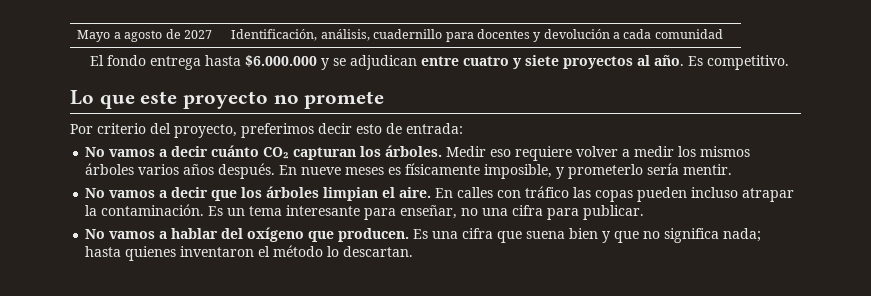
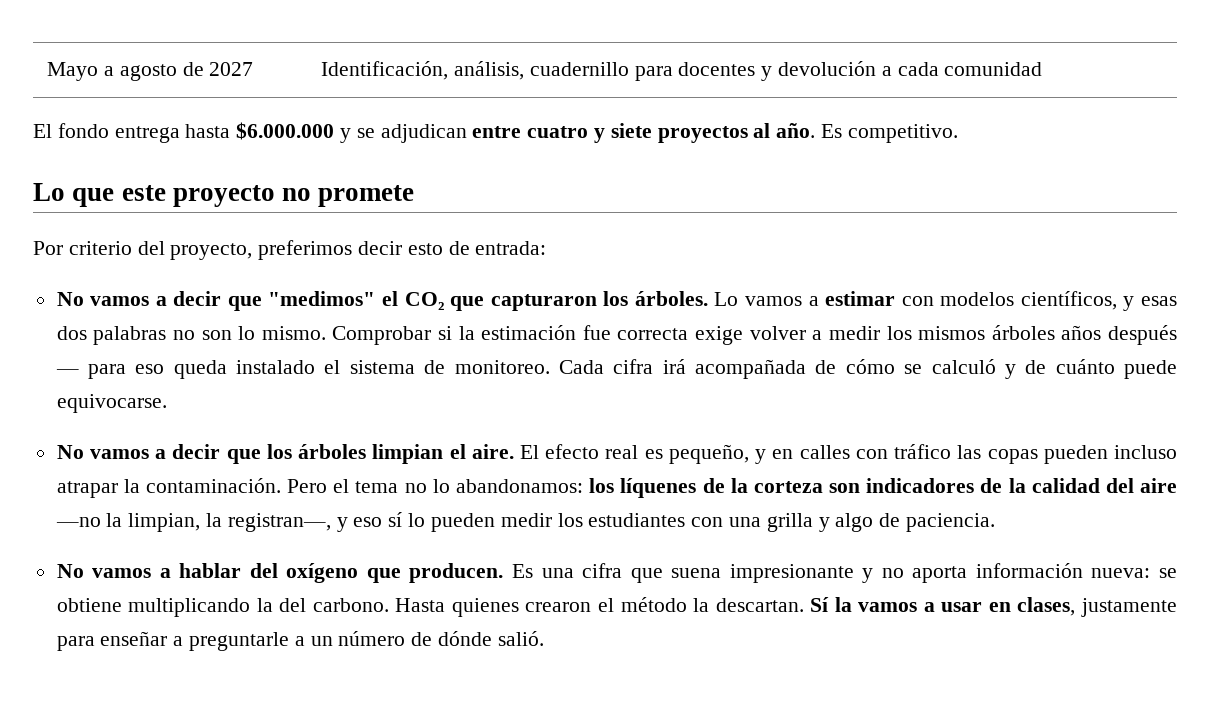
- No vamos a decir cuánto CO₂ capturan los árboles. Medir eso requiere volver a medir los mismos árboles varios años después. En nueve meses es físicamente imposible, y prometerlo sería mentir.
+ No vamos a decir que "medimos" el CO₂ que capturaron los árboles. Lo vamos a estimar con modelos científicos, y esas dos palabras no son lo mismo. Comprobar si la estimación fue correcta exige volver a medir los mismos árboles años después — para eso queda instalado el sistema de monitoreo. Cada cifra irá acompañada de cómo se calculó y de cuánto puede equivocarse.
- En calles con tráfico las copas pueden incluso atrapar la contaminación.
+ El efecto real es pequeño, y en calles con tráfico las copas pueden incluso atrapar la contaminación.
- Es un tema interesante para enseñar, no una cifra para publicar.
+ Pero el tema no lo abandonamos: los líquenes de la corteza son indicadores de la calidad del aire —no la limpian, la registran—, y eso sí lo pueden medir los estudiantes con una grilla y algo de paciencia.
- Es una cifra que suena bien y que no significa nada; hasta quienes inventaron el método lo descartan.
+ Es una cifra que suena impresionante y no aporta información nueva: se obtiene multiplicando la del carbono. Hasta quienes crearon el método la descartan. Sí la vamos a usar en clases, justamente para enseñar a preguntarle a un número de dónde salió.

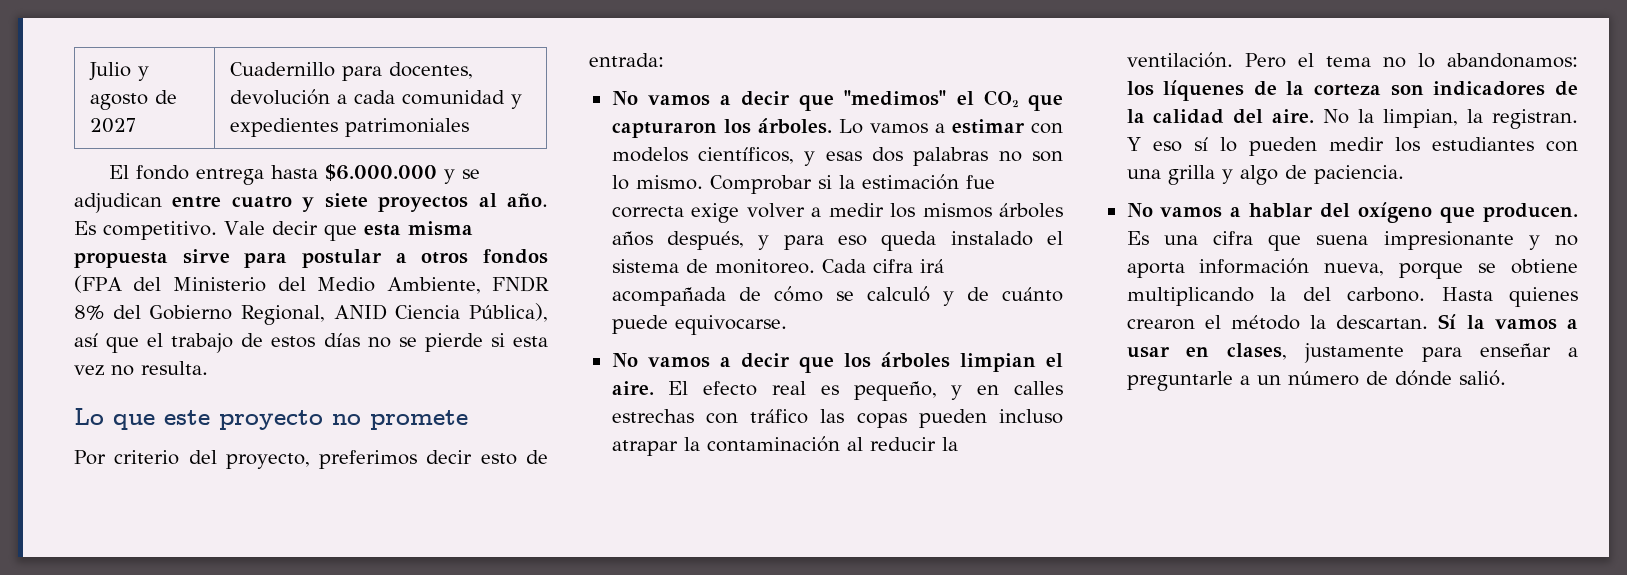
- Mayo a agosto de 2027 | Identificación, análisis, cuadernillo para docentes y devolución a cada comunidad
+ Julio y agosto de 2027 | Cuadernillo para docentes, devolución a cada comunidad y expedientes patrimoniales
+ Vale decir que esta misma propuesta sirve para postular a otros fondos (FPA del Ministerio del Medio Ambiente, FNDR 8% del Gobierno Regional, ANID Ciencia Pública), así que el trabajo de estos días no se pierde si esta vez no resulta.
- Comprobar si la estimación fue correcta exige volver a medir los mismos árboles años después — para eso queda instalado el sistema de monitoreo.
+ Comprobar si la estimación fue correcta exige volver a medir los mismos árboles años después, y para eso queda instalado el sistema de monitoreo.
- El efecto real es pequeño, y en calles con tráfico las copas pueden incluso atrapar la contaminación.
+ El efecto real es pequeño, y en calles estrechas con tráfico las copas pueden incluso atrapar la contaminación al reducir la ventilación.
- Pero el tema no lo abandonamos: los líquenes de la corteza son indicadores de la calidad del aire —no la limpian, la registran—, y eso sí lo pueden medir los estudiantes con una grilla y algo de paciencia.
+ Pero el tema no lo abandonamos: los líquenes de la corteza son indicadores de la calidad del aire. No la limpian, la registran. Y eso sí lo pueden medir los estudiantes con una grilla y algo de paciencia.
- Es una cifra que suena impresionante y no aporta información nueva: se obtiene multiplicando la del carbono.
+ Es una cifra que suena impresionante y no aporta información nueva, porque se obtiene multiplicando la del carbono.

